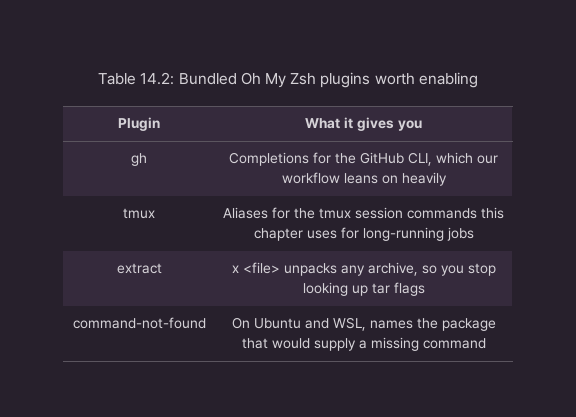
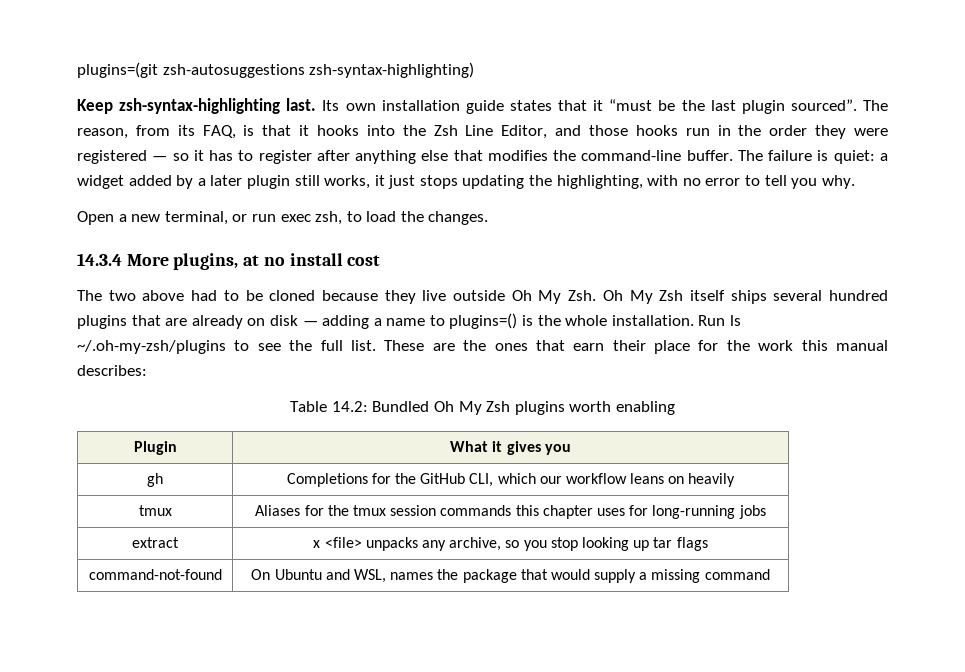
+ plugins=(git zsh-autosuggestions zsh-syntax-highlighting)
+ Keep zsh-syntax-highlighting last. Its own installation guide states that it “must be the last plugin sourced”. The reason, from its FAQ, is that it hooks into the Zsh Line Editor, and those hooks run in the order they were registered — so it has to register after anything else that modifies the command-line buffer. The failure is quiet: a widget added by a later plugin still works, it just stops updating the highlighting, with no error to tell you why.
+ Open a new terminal, or run exec zsh, to load the changes.
+ 14.3.4 More plugins, at no install cost
+ The two above had to be cloned because they live outside Oh My Zsh. Oh My Zsh itself ships several hundred plugins that are already on disk — adding a name to plugins=() is the whole installation. Run ls ~/.oh-my-zsh/plugins to see the full list. These are the ones that earn their place for the work this manual describes:

